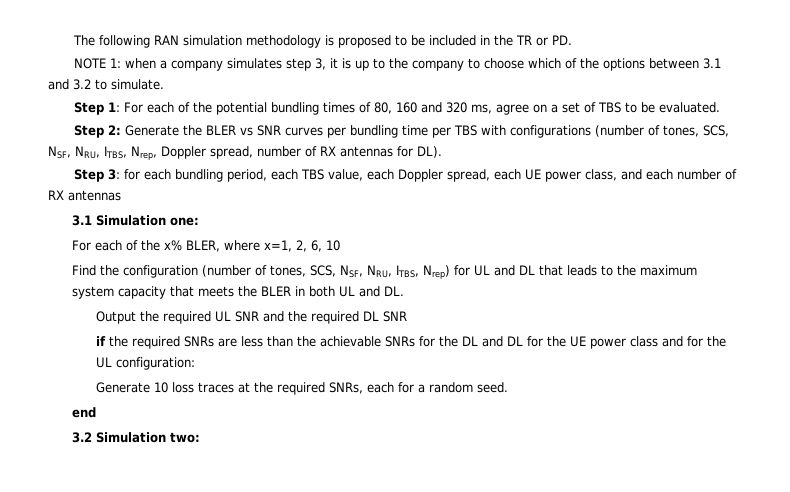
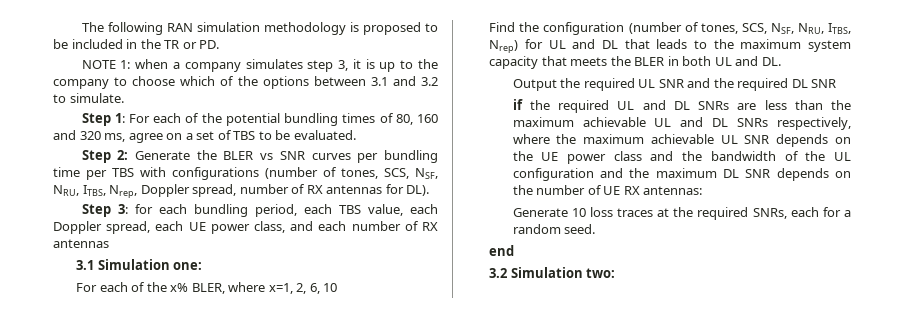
- if the required SNRs are less than the achievable SNRs for the DL and DL for the UE power class and for the UL configuration:
+ if the required UL and DL SNRs are less than the maximum achievable UL and DL SNRs respectively, where the maximum achievable UL SNR depends on the UE power class and the bandwidth of the UL configuration and the maximum DL SNR depends on the number of UE RX antennas:

